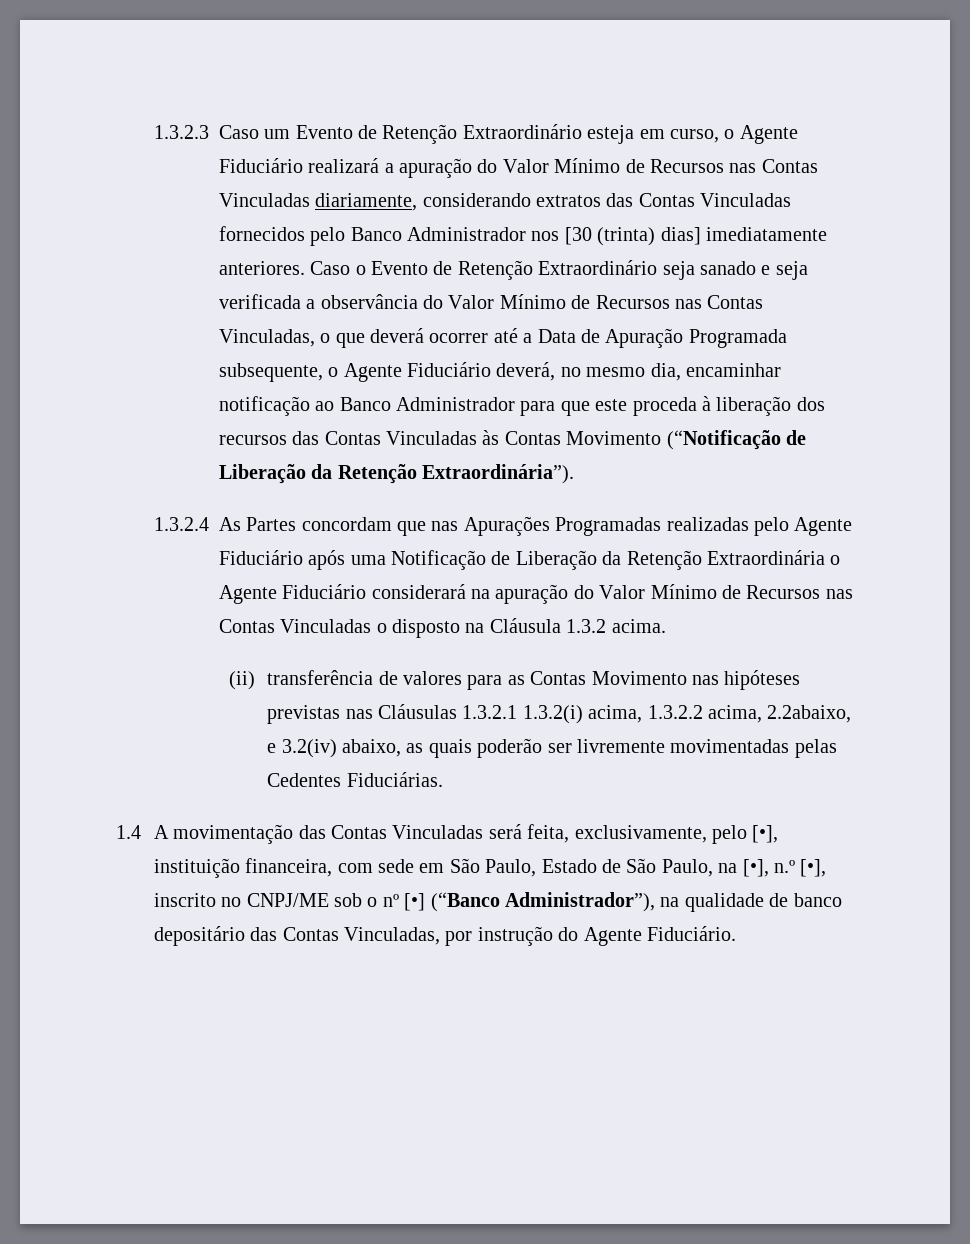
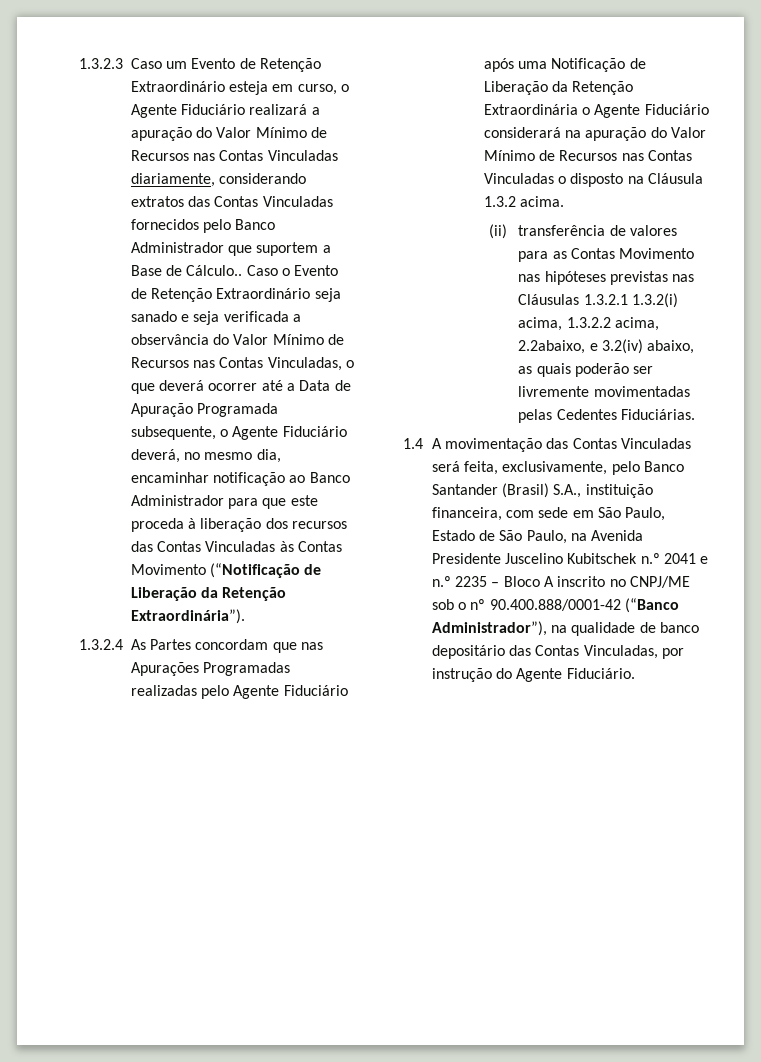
- 1.3.2.3 Caso um Evento de Retenção Extraordinário esteja em curso, o Agente Fiduciário realizará a apuração do Valor Mínimo de Recursos nas Contas Vinculadas diariamente, considerando extratos das Contas Vinculadas fornecidos pelo Banco Administrador nos [30 (trinta) dias] imediatamente anteriores.
+ 1.3.2.3 Caso um Evento de Retenção Extraordinário esteja em curso, o Agente Fiduciário realizará a apuração do Valor Mínimo de Recursos nas Contas Vinculadas diariamente, considerando extratos das Contas Vinculadas fornecidos pelo Banco Administrador que suportem a Base de Cálculo..
- 1.4 A movimentação das Contas Vinculadas será feita, exclusivamente, pelo [•], instituição financeira, com sede em São Paulo, Estado de São Paulo, na [•], n.º [•], inscrito no CNPJ/ME sob o nº [•] (“Banco Administrador”), na qualidade de banco depositário das Contas Vinculadas, por instrução do Agente Fiduciário.
+ 1.4 A movimentação das Contas Vinculadas será feita, exclusivamente, pelo Banco Santander (Brasil) S.A., instituição financeira, com sede em São Paulo, Estado de São Paulo, na Avenida Presidente Juscelino Kubitschek n.º 2041 e n.º 2235 – Bloco A inscrito no CNPJ/ME sob o nº 90.400.888/0001-42 (“Banco Administrador”), na qualidade de banco depositário das Contas Vinculadas, por instrução do Agente Fiduciário.

